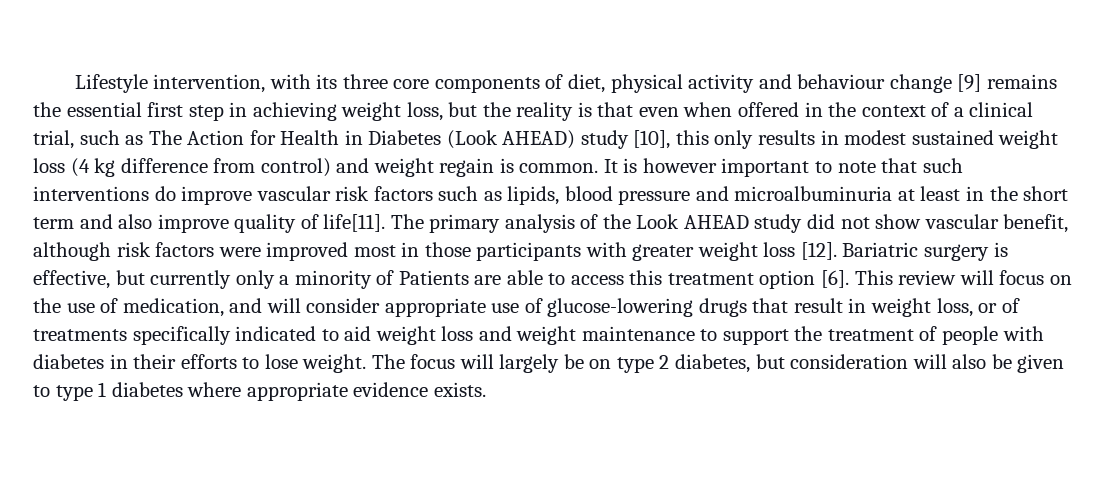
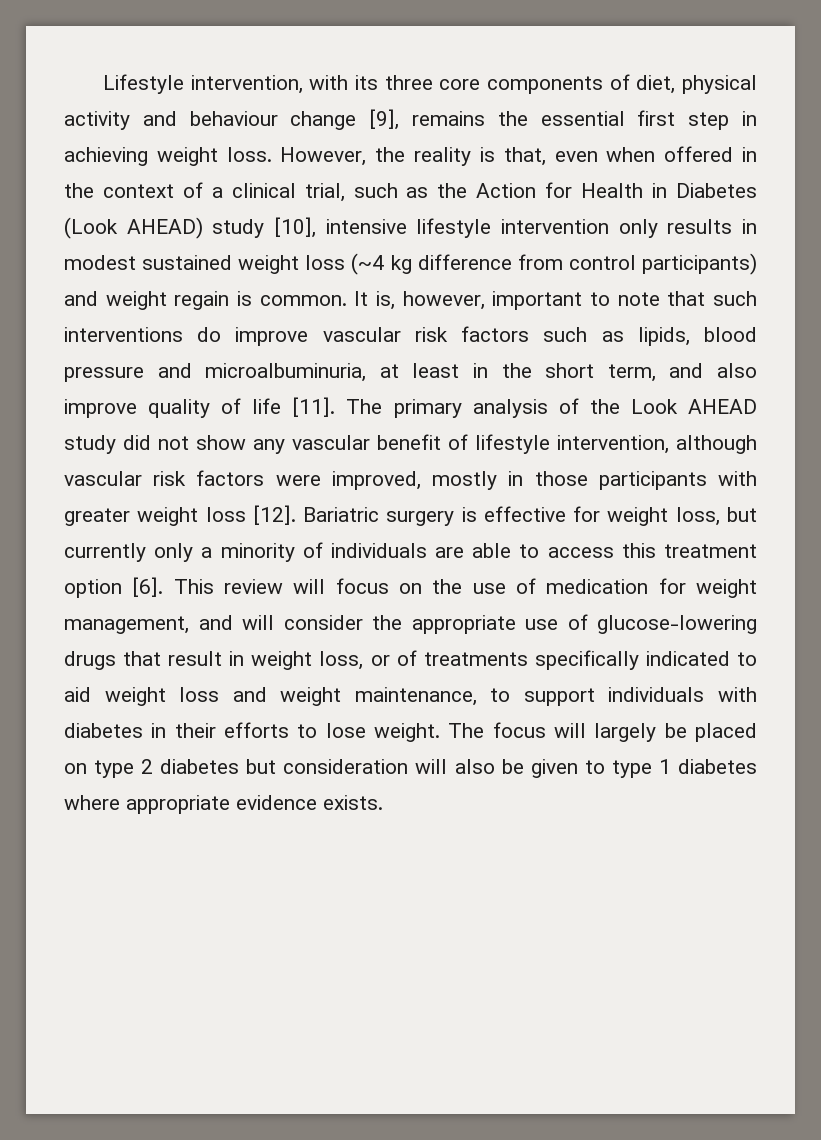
- Lifestyle intervention, with its three core components of diet, physical activity and behaviour change [9] remains the essential first step in achieving weight loss, but the reality is that even when offered in the context of a clinical trial, such as The Action for Health in Diabetes (Look AHEAD) study [10], this only results in modest sustained weight loss (4 kg difference from control) and weight regain is common.
+ Lifestyle intervention, with its three core components of diet, physical activity and behaviour change [9], remains the essential first step in achieving weight loss. However, the reality is that, even when offered in the context of a clinical trial, such as the Action for Health in Diabetes (Look AHEAD) study [10], intensive lifestyle intervention only results in modest sustained weight loss (~4 kg difference from control participants) and weight regain is common.
- It is however important to note that such interventions do improve vascular risk factors such as lipids, blood pressure and microalbuminuria at least in the short term and also improve quality of life[11].
+ It is, however, important to note that such interventions do improve vascular risk factors such as lipids, blood pressure and microalbuminuria, at least in the short term, and also improve quality of life [11].
- The primary analysis of the Look AHEAD study did not show vascular benefit, although risk factors were improved most in those participants with greater weight loss [12].
+ The primary analysis of the Look AHEAD study did not show any vascular benefit of lifestyle intervention, although vascular risk factors were improved, mostly in those participants with greater weight loss [12].
- Bariatric surgery is effective, but currently only a minority of Patients are able to access this treatment option [6].
+ Bariatric surgery is effective for weight loss, but currently only a minority of individuals are able to access this treatment option [6].
- This review will focus on the use of medication, and will consider appropriate use of glucose-lowering drugs that result in weight loss, or of treatments specifically indicated to aid weight loss and weight maintenance to support the treatment of people with diabetes in their efforts to lose weight.
+ This review will focus on the use of medication for weight management, and will consider the appropriate use of glucose-lowering drugs that result in weight loss, or of treatments specifically indicated to aid weight loss and weight maintenance, to support individuals with diabetes in their efforts to lose weight.
- The focus will largely be on type 2 diabetes, but consideration will also be given to type 1 diabetes where appropriate evidence exists.
+ The focus will largely be placed on type 2 diabetes but consideration will also be given to type 1 diabetes where appropriate evidence exists.

